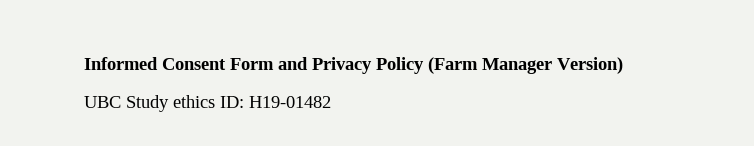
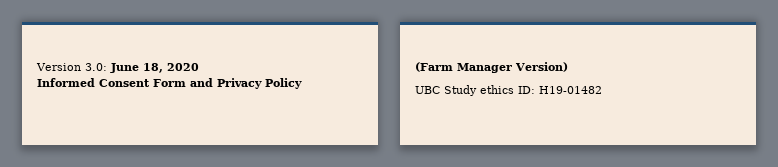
+ Version 3.0: June 18, 2020

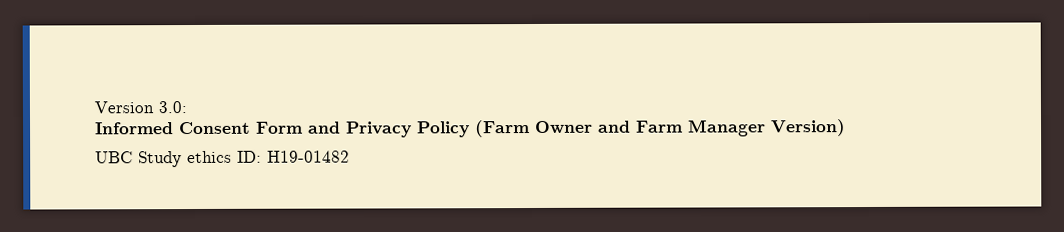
- Version 3.0: June 18, 2020
+ Version 3.0:
- Informed Consent Form and Privacy Policy (Farm Manager Version)
+ Informed Consent Form and Privacy Policy (Farm Owner and Farm Manager Version)

